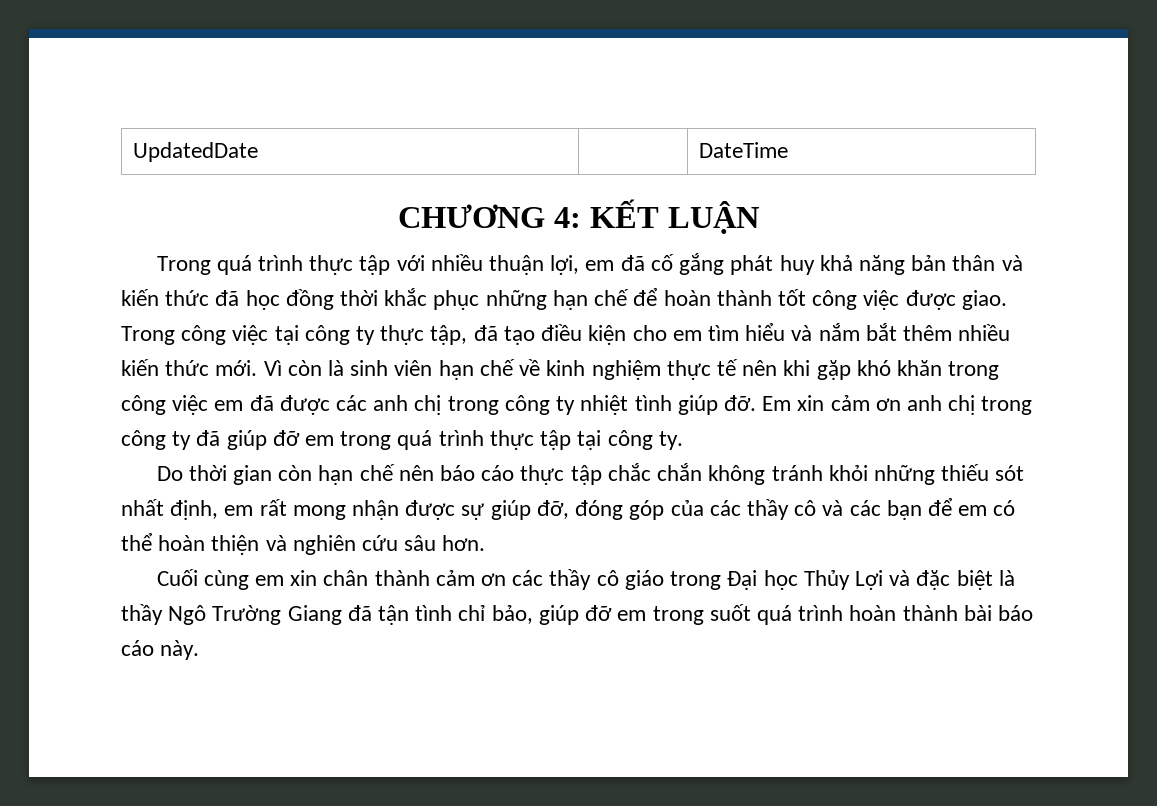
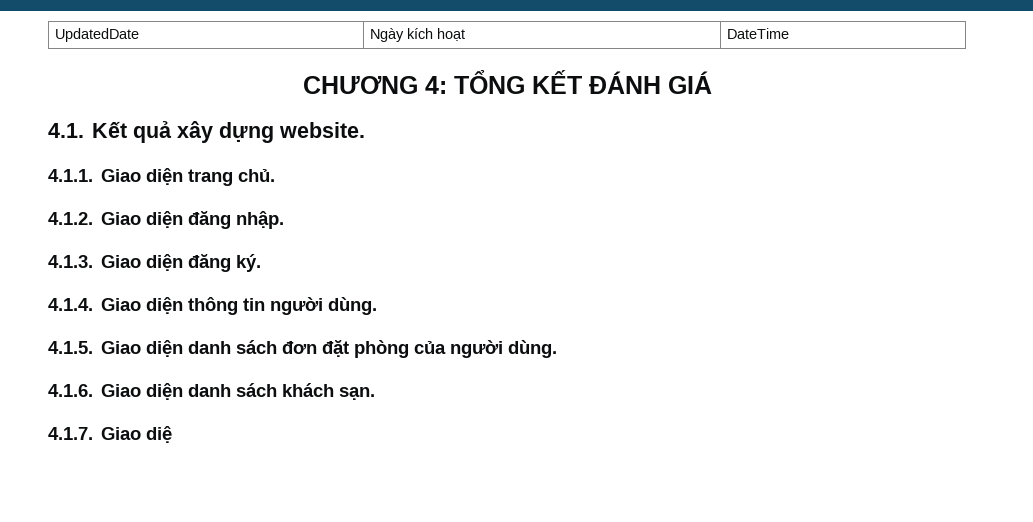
- UpdatedDate | | DateTime
+ UpdatedDate | Ngày kích hoạt | DateTime
- CHƯƠNG 4: KẾT LUẬN
- Trong quá trình thực tập với nhiều thuận lợi, em đã cố gắng phát huy khả năng bản thân và kiến thức đã học đồng thời khắc phục những hạn chế để hoàn thành tốt công việc được giao. Trong công việc tại công ty thực tập, đã tạo điều kiện cho em tìm hiểu và nắm bắt thêm nhiều kiến thức mới. Vì còn là sinh viên hạn chế về kinh nghiệm thực tế nên khi gặp khó khăn trong công việc em đã được các anh chị trong công ty nhiệt tình giúp đỡ. Em xin cảm ơn anh chị trong công ty đã giúp đỡ em trong quá trình thực tập tại công ty.
- Do thời gian còn hạn chế nên báo cáo thực tập chắc chắn không tránh khỏi những thiếu sót nhất định, em rất mong nhận được sự giúp đỡ, đóng góp của các thầy cô và các bạn để em có thể hoàn thiện và nghiên cứu sâu hơn.
- Cuối cùng em xin chân thành cảm ơn các thầy cô giáo trong Đại học Thủy Lợi và đặc biệt là thầy Ngô Trường Giang đã tận tình chỉ bảo, giúp đỡ em trong suốt quá trình hoàn thành bài báo cáo này.
+ CHƯƠNG 4: TỔNG KẾT ĐÁNH GIÁ
+ 4.1. Kết quả xây dựng website.
+ 4.1.1. Giao diện trang chủ.
+ 4.1.2. Giao diện đăng nhập.
+ 4.1.3. Giao diện đăng ký.
+ 4.1.4. Giao diện thông tin người dùng.
+ 4.1.5. Giao diện danh sách đơn đặt phòng của người dùng.
+ 4.1.6. Giao diện danh sách khách sạn.
+ 4.1.7. Giao diệ

